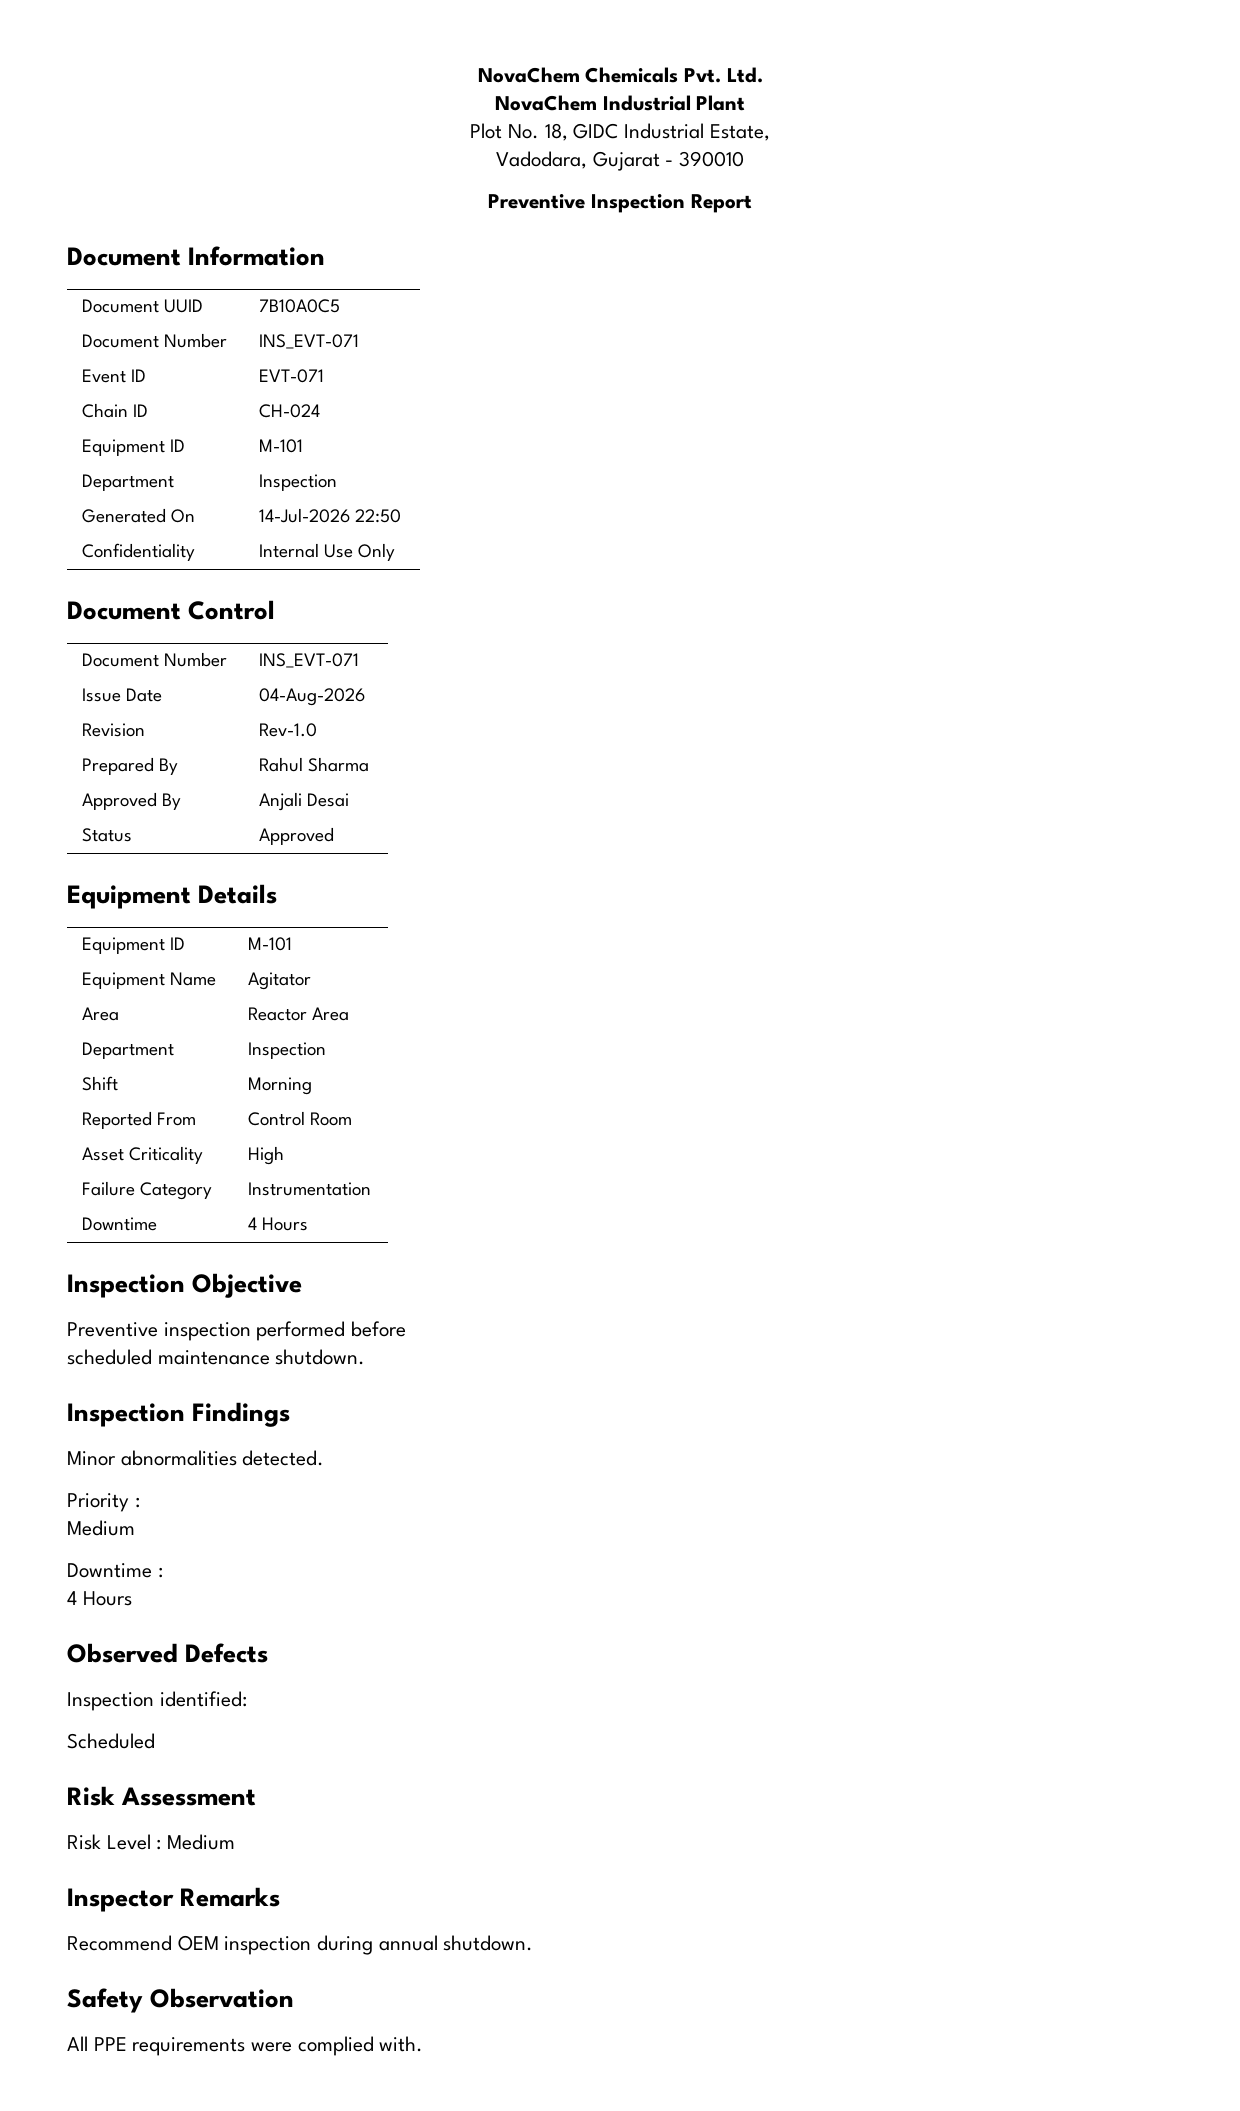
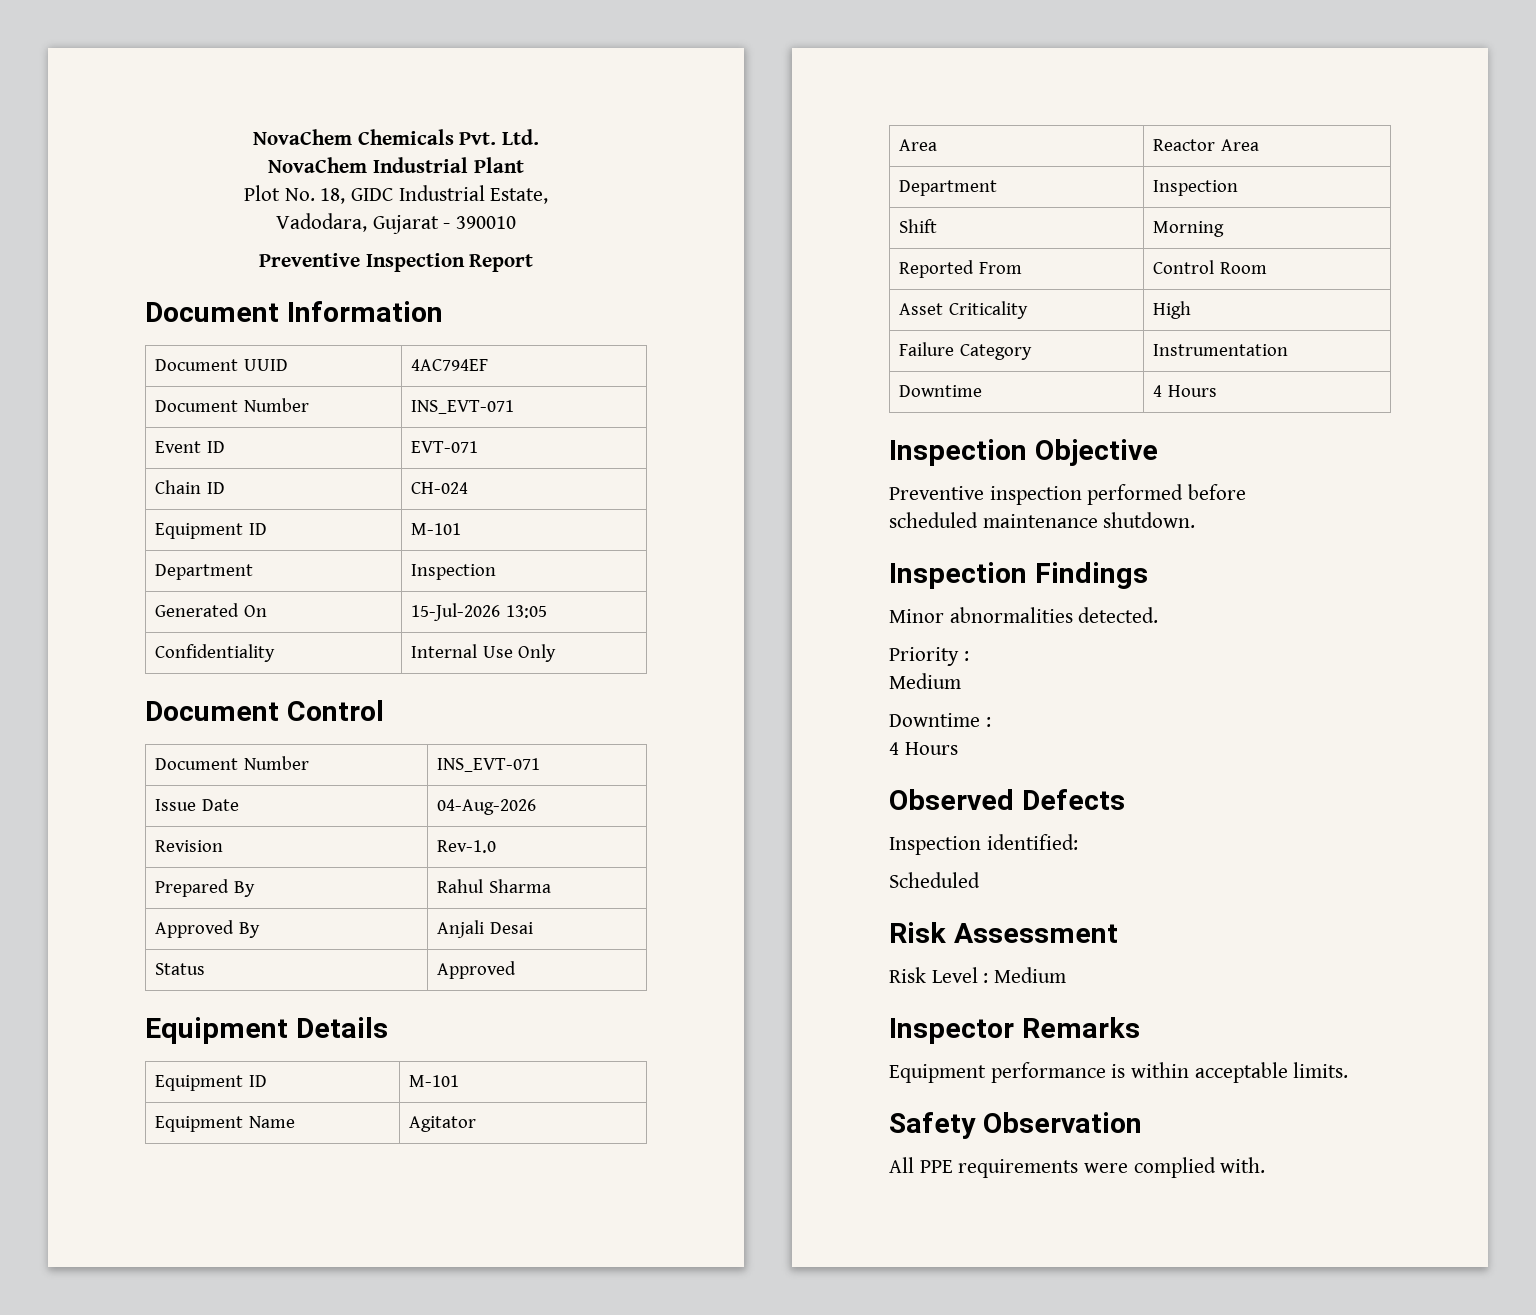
- Document UUID | 7B10A0C5
+ Document UUID | 4AC794EF
- Generated On | 14-Jul-2026 22:50
+ Generated On | 15-Jul-2026 13:05
- Recommend OEM inspection during annual shutdown.
+ Equipment performance is within acceptable limits.

